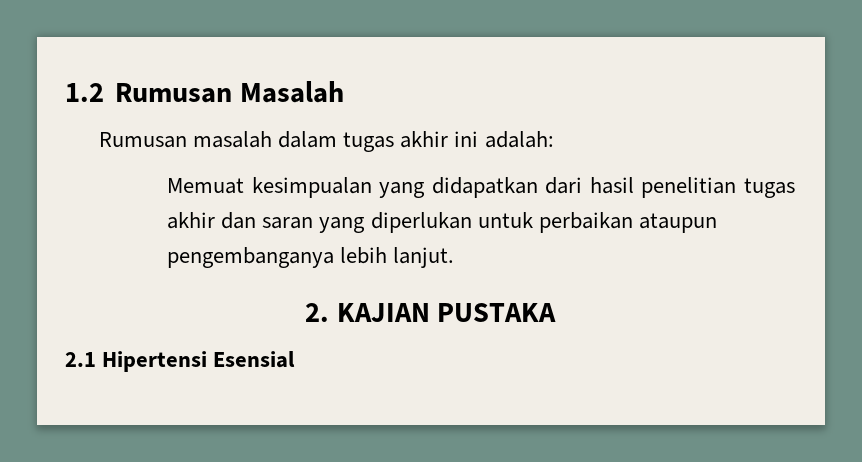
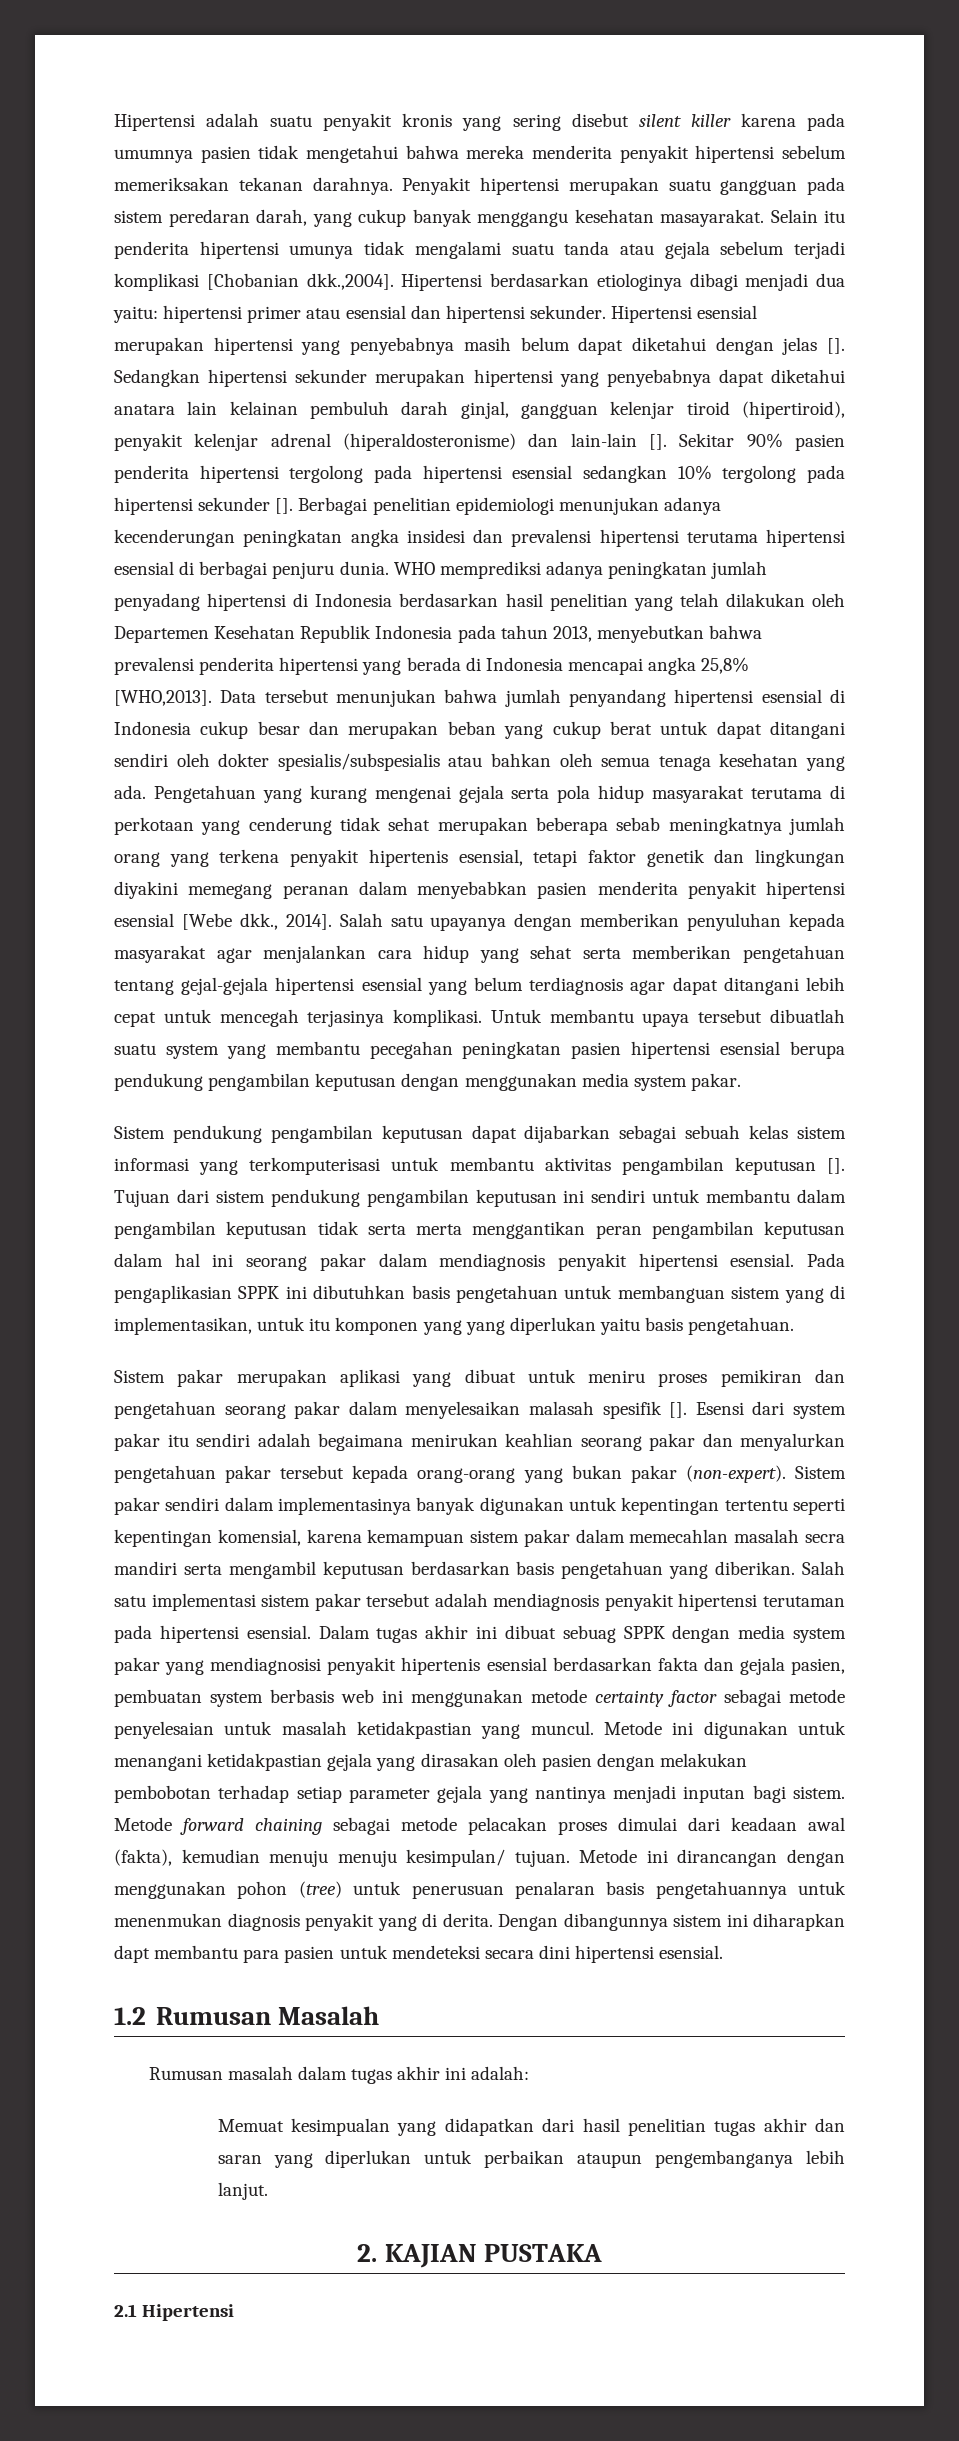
+ Hipertensi adalah suatu penyakit kronis yang sering disebut silent killer karena pada umumnya pasien tidak mengetahui bahwa mereka menderita penyakit hipertensi sebelum memeriksakan tekanan darahnya. Penyakit hipertensi merupakan suatu gangguan pada sistem peredaran darah, yang cukup banyak menggangu kesehatan masayarakat. Selain itu penderita hipertensi umunya tidak mengalami suatu tanda atau gejala sebelum terjadi komplikasi [Chobanian dkk.,2004]. Hipertensi berdasarkan etiologinya dibagi menjadi dua yaitu: hipertensi primer atau esensial dan hipertensi sekunder. Hipertensi esensial merupakan hipertensi yang penyebabnya masih belum dapat diketahui dengan jelas []. Sedangkan hipertensi sekunder merupakan hipertensi yang penyebabnya dapat diketahui anatara lain kelainan pembuluh darah ginjal, gangguan kelenjar tiroid (hipertiroid), penyakit kelenjar adrenal (hiperaldosteronisme) dan lain-lain []. Sekitar 90% pasien penderita hipertensi tergolong pada hipertensi esensial sedangkan 10% tergolong pada hipertensi sekunder []. Berbagai penelitian epidemiologi menunjukan adanya kecenderungan peningkatan angka insidesi dan prevalensi hipertensi terutama hipertensi esensial di berbagai penjuru dunia. WHO memprediksi adanya peningkatan jumlah penyadang hipertensi di Indonesia berdasarkan hasil penelitian yang telah dilakukan oleh Departemen Kesehatan Republik Indonesia pada tahun 2013, menyebutkan bahwa prevalensi penderita hipertensi yang berada di Indonesia mencapai angka 25,8% [WHO,2013]. Data tersebut menunjukan bahwa jumlah penyandang hipertensi esensial di Indonesia cukup besar dan merupakan beban yang cukup berat untuk dapat ditangani sendiri oleh dokter spesialis/subspesialis atau bahkan oleh semua tenaga kesehatan yang ada. Pengetahuan yang kurang mengenai gejala serta pola hidup masyarakat terutama di perkotaan yang cenderung tidak sehat merupakan beberapa sebab meningkatnya jumlah orang yang terkena penyakit hipertenis esensial, tetapi faktor genetik dan lingkungan diyakini memegang peranan dalam menyebabkan pasien menderita penyakit hipertensi esensial [Webe dkk., 2014]. Salah satu upayanya dengan memberikan penyuluhan kepada masyarakat agar menjalankan cara hidup yang sehat serta memberikan pengetahuan tentang gejal-gejala hipertensi esensial yang belum terdiagnosis agar dapat ditangani lebih cepat untuk mencegah terjasinya komplikasi. Untuk membantu upaya tersebut dibuatlah suatu system yang membantu pecegahan peningkatan pasien hipertensi esensial berupa pendukung pengambilan keputusan dengan menggunakan media system pakar.
+ Sistem pendukung pengambilan keputusan dapat dijabarkan sebagai sebuah kelas sistem informasi yang terkomputerisasi untuk membantu aktivitas pengambilan keputusan []. Tujuan dari sistem pendukung pengambilan keputusan ini sendiri untuk membantu dalam pengambilan keputusan tidak serta merta menggantikan peran pengambilan keputusan dalam hal ini seorang pakar dalam mendiagnosis penyakit hipertensi esensial. Pada pengaplikasian SPPK ini dibutuhkan basis pengetahuan untuk membanguan sistem yang di implementasikan, untuk itu komponen yang yang diperlukan yaitu basis pengetahuan.
+ Sistem pakar merupakan aplikasi yang dibuat untuk meniru proses pemikiran dan pengetahuan seorang pakar dalam menyelesaikan malasah spesifik []. Esensi dari system pakar itu sendiri adalah begaimana menirukan keahlian seorang pakar dan menyalurkan pengetahuan pakar tersebut kepada orang-orang yang bukan pakar (non-expert). Sistem pakar sendiri dalam implementasinya banyak digunakan untuk kepentingan tertentu seperti kepentingan komensial, karena kemampuan sistem pakar dalam memecahlan masalah secra mandiri serta mengambil keputusan berdasarkan basis pengetahuan yang diberikan. Salah satu implementasi sistem pakar tersebut adalah mendiagnosis penyakit hipertensi terutaman pada hipertensi esensial. Dalam tugas akhir ini dibuat sebuag SPPK dengan media system pakar yang mendiagnosisi penyakit hipertenis esensial berdasarkan fakta dan gejala pasien, pembuatan system berbasis web ini menggunakan metode certainty factor sebagai metode penyelesaian untuk masalah ketidakpastian yang muncul. Metode ini digunakan untuk menangani ketidakpastian gejala yang dirasakan oleh pasien dengan melakukan pembobotan terhadap setiap parameter gejala yang nantinya menjadi inputan bagi sistem. Metode forward chaining sebagai metode pelacakan proses dimulai dari keadaan awal (fakta), kemudian menuju menuju kesimpulan/ tujuan. Metode ini dirancangan dengan menggunakan pohon (tree) untuk penerusuan penalaran basis pengetahuannya untuk menenmukan diagnosis penyakit yang di derita. Dengan dibangunnya sistem ini diharapkan dapt membantu para pasien untuk mendeteksi secara dini hipertensi esensial.
- 2.1 Hipertensi Esensial
+ 2.1 Hipertensi

